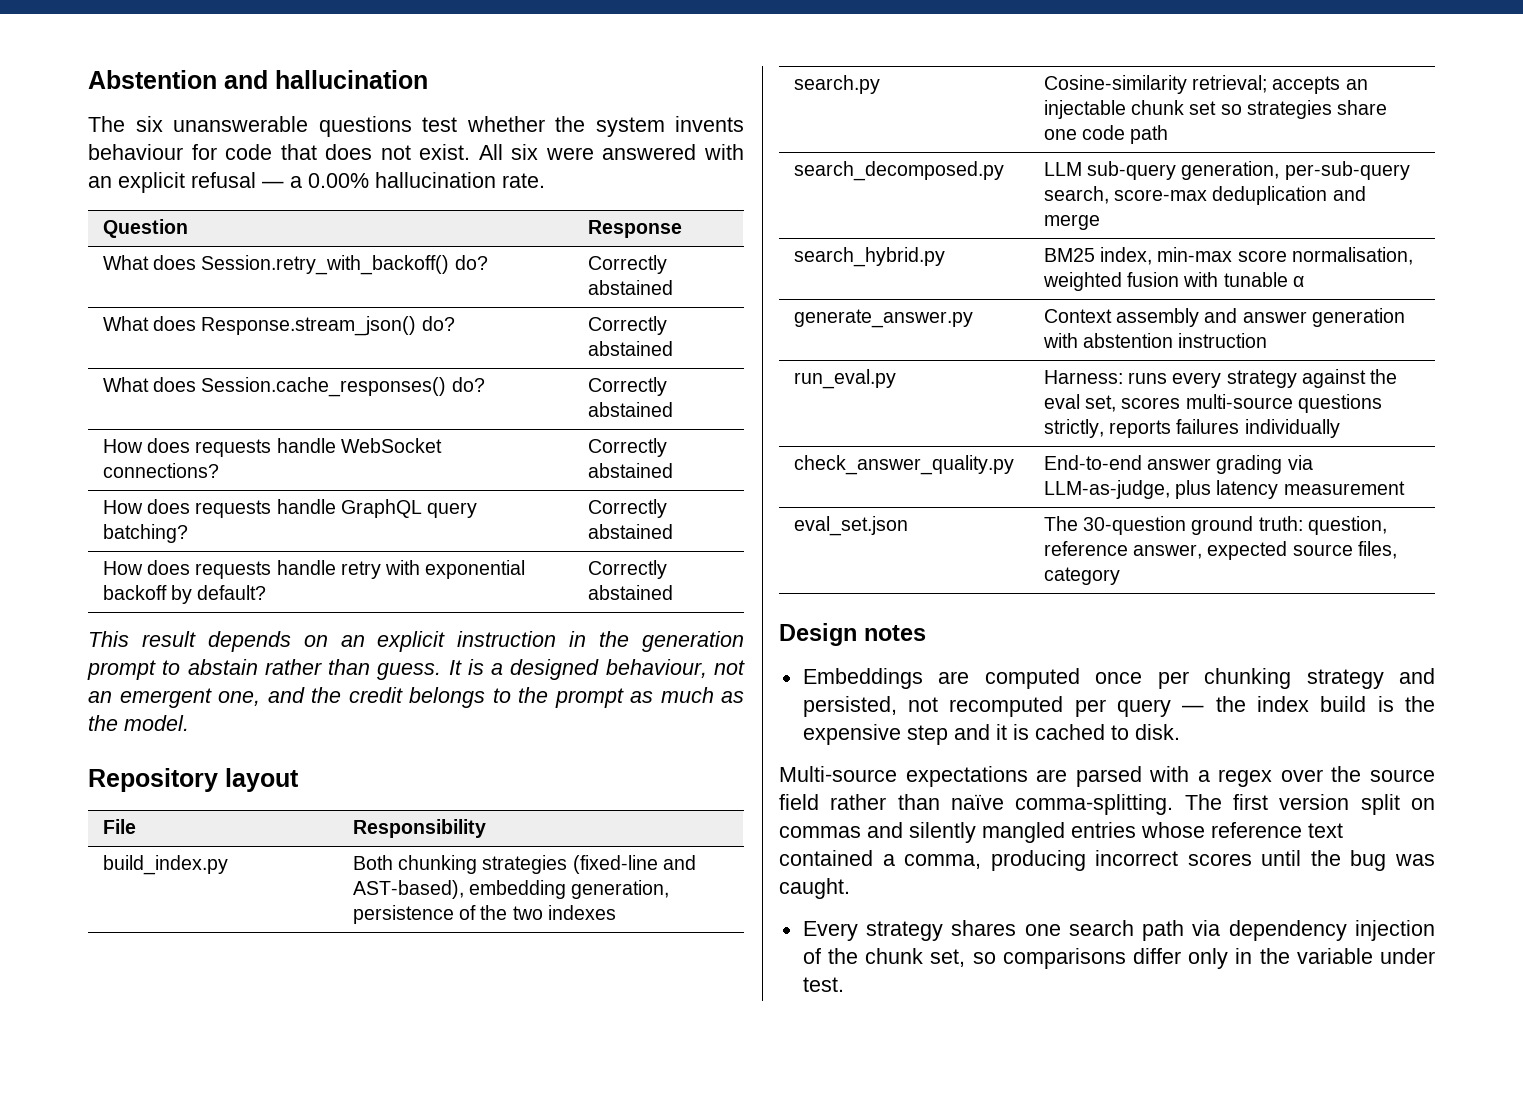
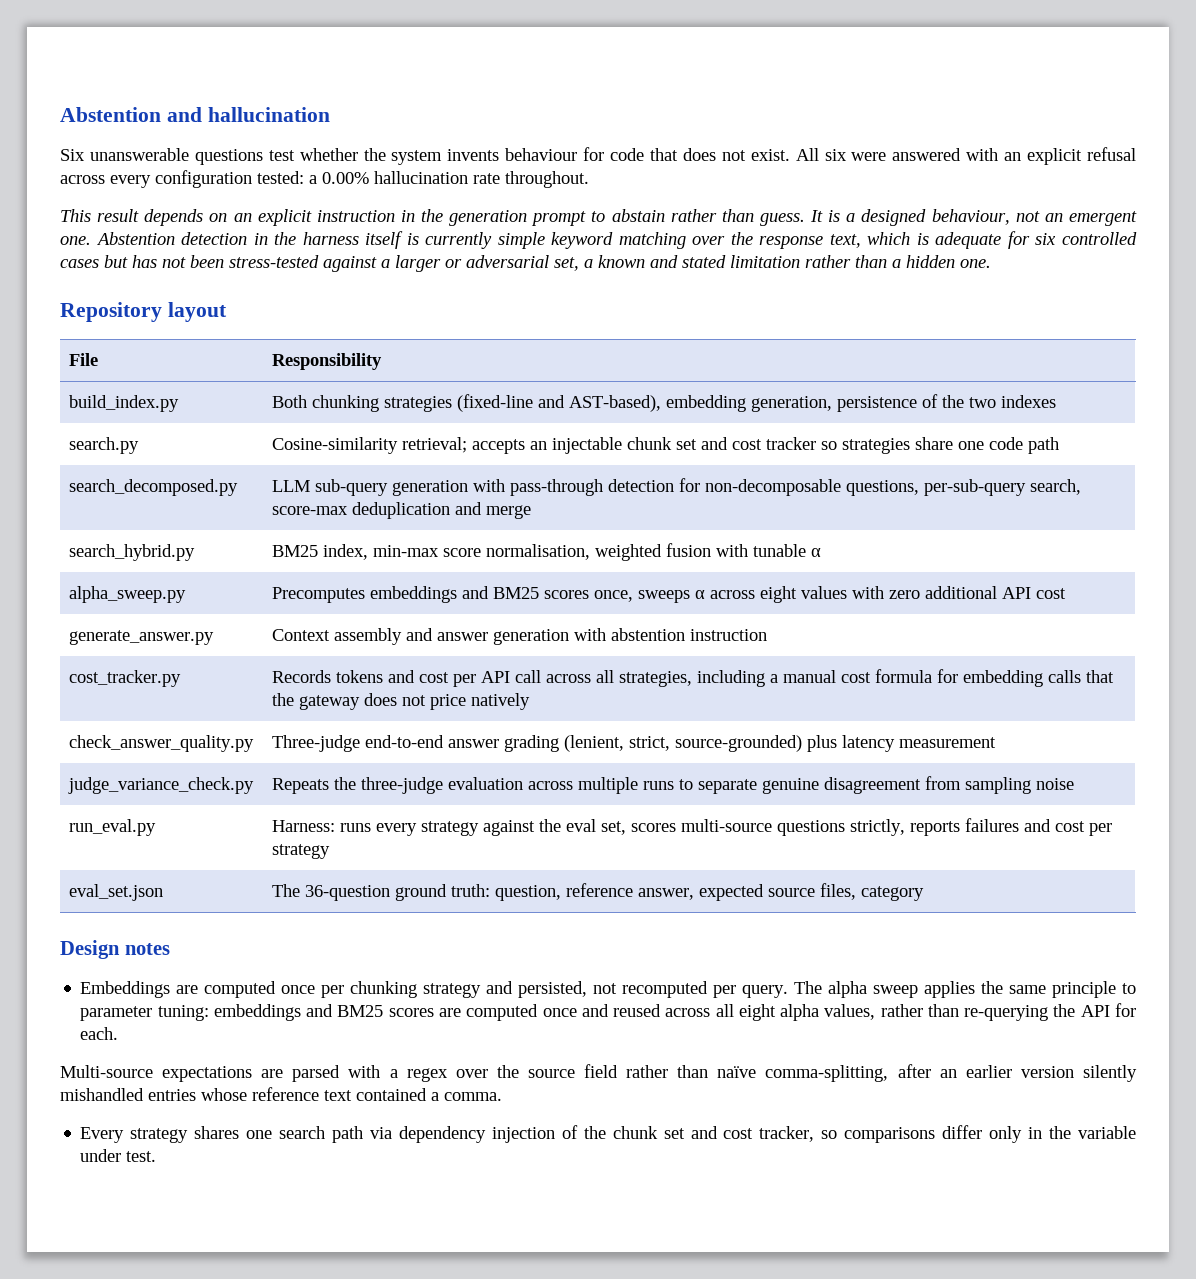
- The six unanswerable questions test whether the system invents behaviour for code that does not exist.
+ Six unanswerable questions test whether the system invents behaviour for code that does not exist.
- All six were answered with an explicit refusal — a 0.00% hallucination rate.
- Question | Response
- What does Session.retry_with_backoff() do? | Correctly abstained
- What does Response.stream_json() do? | Correctly abstained
- What does Session.cache_responses() do? | Correctly abstained
- How does requests handle WebSocket connections? | Correctly abstained
- How does requests handle GraphQL query batching? | Correctly abstained
- How does requests handle retry with exponential backoff by default? | Correctly abstained
+ All six were answered with an explicit refusal across every configuration tested: a 0.00% hallucination rate throughout.
- It is a designed behaviour, not an emergent one, and the credit belongs to the prompt as much as the model.
+ It is a designed behaviour, not an emergent one. Abstention detection in the harness itself is currently simple keyword matching over the response text, which is adequate for six controlled cases but has not been stress-tested against a larger or adversarial set, a known and stated limitation rather than a hidden one.
- search.py | Cosine-similarity retrieval; accepts an injectable chunk set so strategies share one code path
+ search.py | Cosine-similarity retrieval; accepts an injectable chunk set and cost tracker so strategies share one code path
- search_decomposed.py | LLM sub-query generation, per-sub-query search, score-max deduplication and merge
+ search_decomposed.py | LLM sub-query generation with pass-through detection for non-decomposable questions, per-sub-query search, score-max deduplication and merge
+ alpha_sweep.py | Precomputes embeddings and BM25 scores once, sweeps α across eight values with zero additional API cost
+ cost_tracker.py | Records tokens and cost per API call across all strategies, including a manual cost formula for embedding calls that the gateway does not price natively
+ check_answer_quality.py | Three-judge end-to-end answer grading (lenient, strict, source-grounded) plus latency measurement
+ judge_variance_check.py | Repeats the three-judge evaluation across multiple runs to separate genuine disagreement from sampling noise
- run_eval.py | Harness: runs every strategy against the eval set, scores multi-source questions strictly, reports failures individually
- check_answer_quality.py | End-to-end answer grading via LLM-as-judge, plus latency measurement
+ run_eval.py | Harness: runs every strategy against the eval set, scores multi-source questions strictly, reports failures and cost per strategy
- eval_set.json | The 30-question ground truth: question, reference answer, expected source files, category
+ eval_set.json | The 36-question ground truth: question, reference answer, expected source files, category
- Embeddings are computed once per chunking strategy and persisted, not recomputed per query — the index build is the expensive step and it is cached to disk.
+ Embeddings are computed once per chunking strategy and persisted, not recomputed per query. The alpha sweep applies the same principle to parameter tuning: embeddings and BM25 scores are computed once and reused across all eight alpha values, rather than re-querying the API for each.
- Multi-source expectations are parsed with a regex over the source field rather than naïve comma-splitting. The first version split on commas and silently mangled entries whose reference text contained a comma, producing incorrect scores until the bug was caught.
+ Multi-source expectations are parsed with a regex over the source field rather than naïve comma-splitting, after an earlier version silently mishandled entries whose reference text contained a comma.
- Every strategy shares one search path via dependency injection of the chunk set, so comparisons differ only in the variable under test.
+ Every strategy shares one search path via dependency injection of the chunk set and cost tracker, so comparisons differ only in the variable under test.

